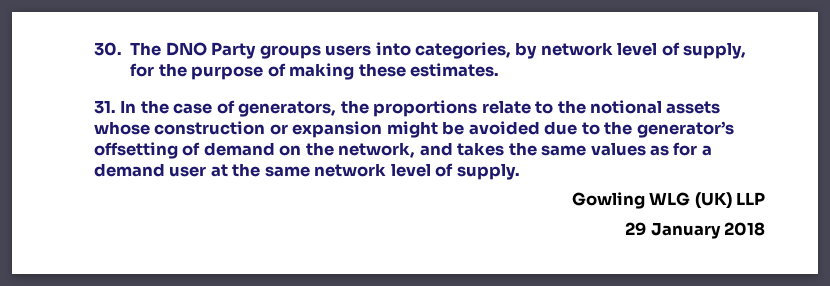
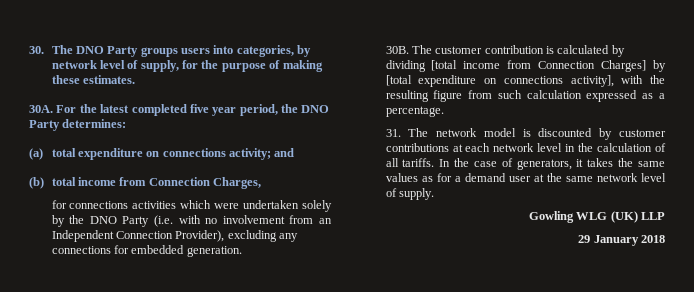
- 31. In the case of generators, the proportions relate to the notional assets whose construction or expansion might be avoided due to the generator’s offsetting of demand on the network, and takes the same values as for a demand user at the same network level of supply.
+ 30A. For the latest completed five year period, the DNO Party determines:
+ (a) total expenditure on connections activity; and
+ (b) total income from Connection Charges,
+ for connections activities which were undertaken solely by the DNO Party (i.e. with no involvement from an Independent Connection Provider), excluding any connections for embedded generation.
+ 30B. The customer contribution is calculated by dividing [total income from Connection Charges] by [total expenditure on connections activity], with the resulting figure from such calculation expressed as a percentage.
+ 31. The network model is discounted by customer contributions at each network level in the calculation of all tariffs. In the case of generators, it takes the same values as for a demand user at the same network level of supply.

